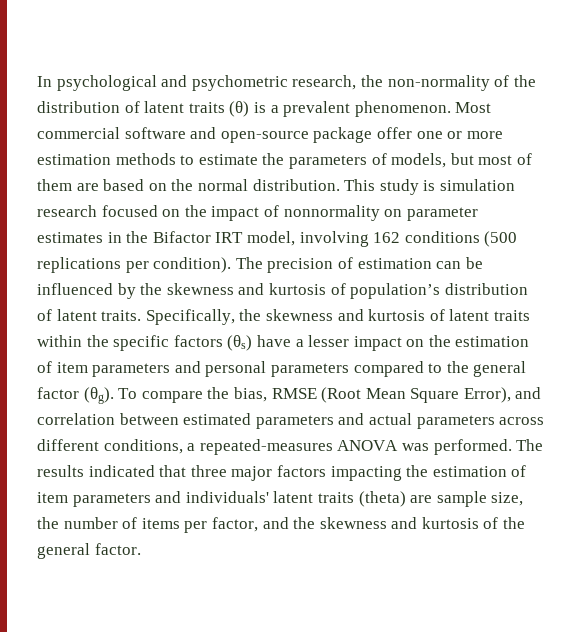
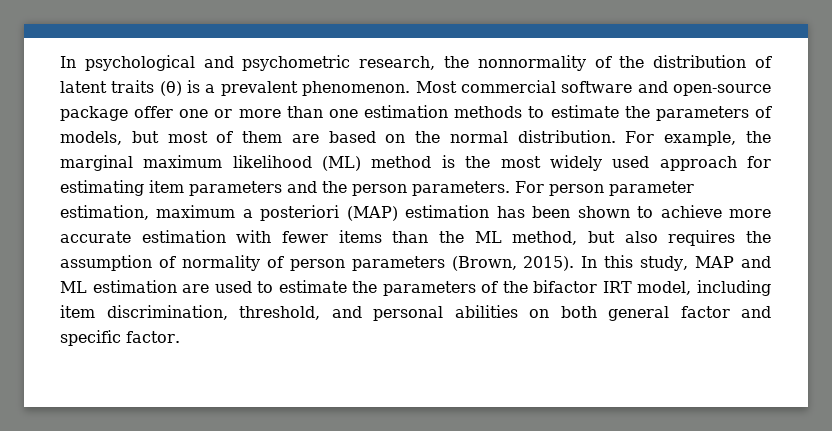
- In psychological and psychometric research, the non-normality of the distribution of latent traits (θ) is a prevalent phenomenon.
+ In psychological and psychometric research, the nonnormality of the distribution of latent traits (θ) is a prevalent phenomenon.
- Most commercial software and open-source package offer one or more estimation methods to estimate the parameters of models, but most of them are based on the normal distribution.
+ Most commercial software and open-source package offer one or more than one estimation methods to estimate the parameters of models, but most of them are based on the normal distribution.
- This study is simulation research focused on the impact of nonnormality on parameter estimates in the Bifactor IRT model, involving 162 conditions (500 replications per condition). The precision of estimation can be influenced by the skewness and kurtosis of population’s distribution of latent traits. Specifically, the skewness and kurtosis of latent traits within the specific factors (θs) have a lesser impact on the estimation of item parameters and personal parameters compared to the general factor (θg). To compare the bias, RMSE (Root Mean Square Error), and correlation between estimated parameters and actual parameters across different conditions, a repeated-measures ANOVA was performed. The results indicated that three major factors impacting the estimation of item parameters and individuals' latent traits (theta) are sample size, the number of items per factor, and the skewness and kurtosis of the general factor.
+ For example, the marginal maximum likelihood (ML) method is the most widely used approach for estimating item parameters and the person parameters. For person parameter estimation, maximum a posteriori (MAP) estimation has been shown to achieve more accurate estimation with fewer items than the ML method, but also requires the assumption of normality of person parameters (Brown, 2015). In this study, MAP and ML estimation are used to estimate the parameters of the bifactor IRT model, including item discrimination, threshold, and personal abilities on both general factor and specific factor.

